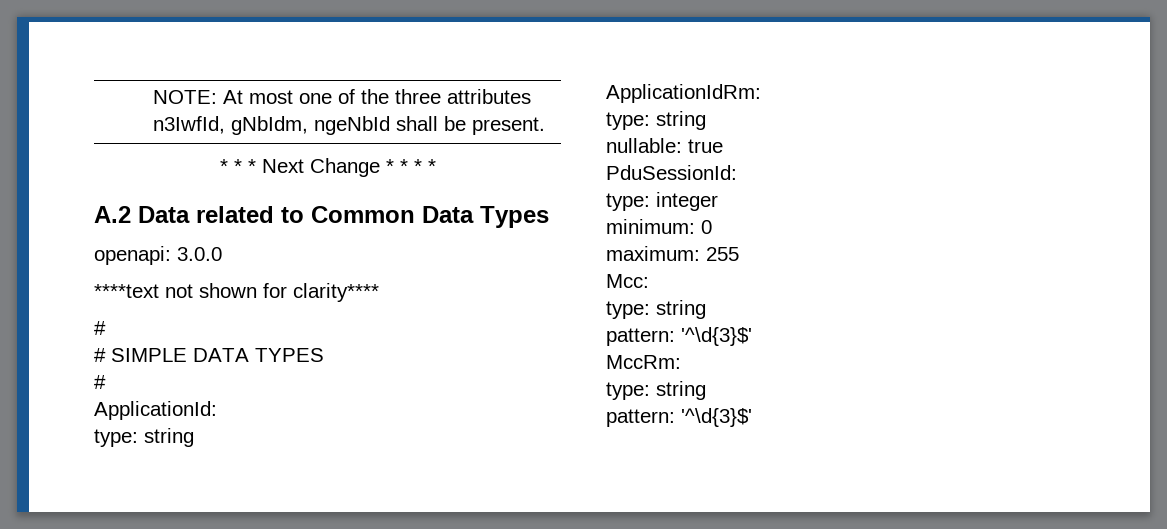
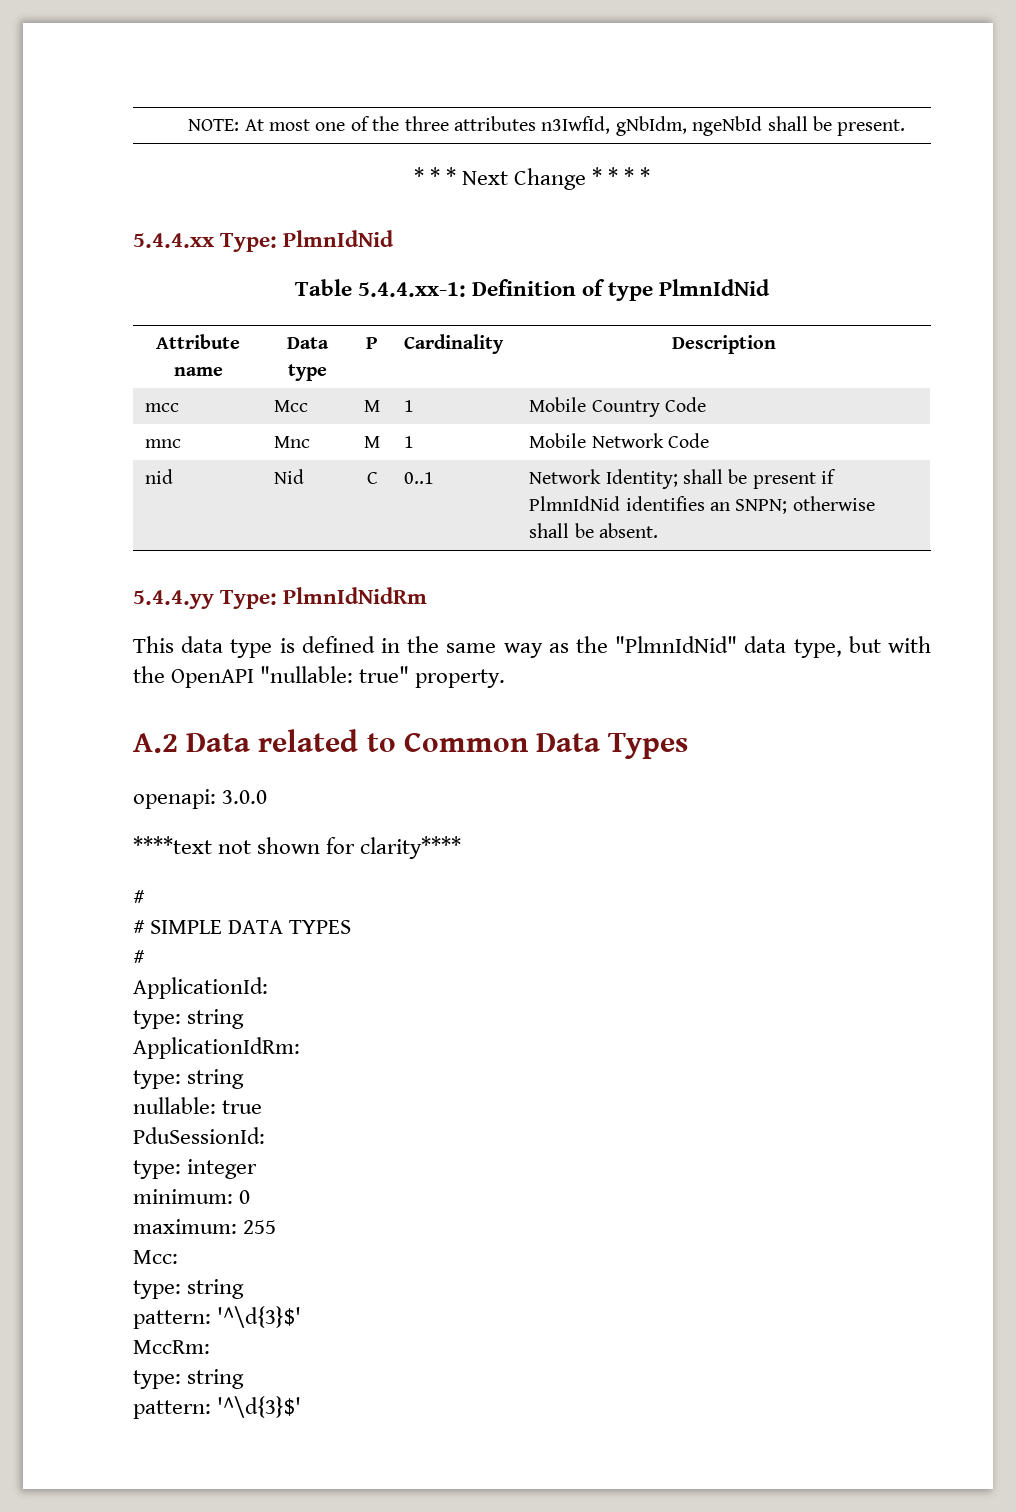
+ 5.4.4.xx Type: PlmnIdNid
+ Table 5.4.4.xx-1: Definition of type PlmnIdNid
+ Attribute name | Data type | P | Cardinality | Description
+ mcc | Mcc | M | 1 | Mobile Country Code
+ mnc | Mnc | M | 1 | Mobile Network Code
+ nid | Nid | C | 0..1 | Network Identity; shall be present if PlmnIdNid identifies an SNPN; otherwise shall be absent.
+ 5.4.4.yy Type: PlmnIdNidRm
+ This data type is defined in the same way as the "PlmnIdNid" data type, but with the OpenAPI "nullable: true" property.

